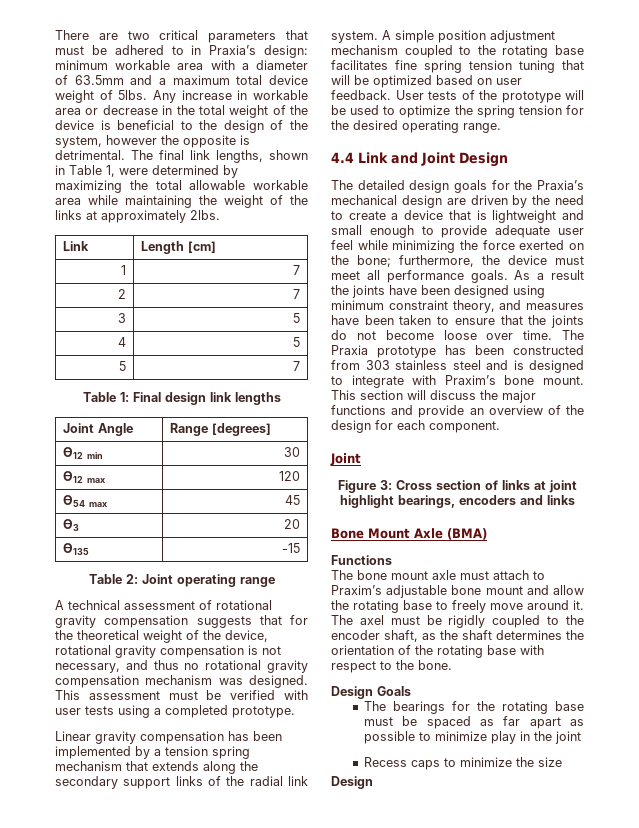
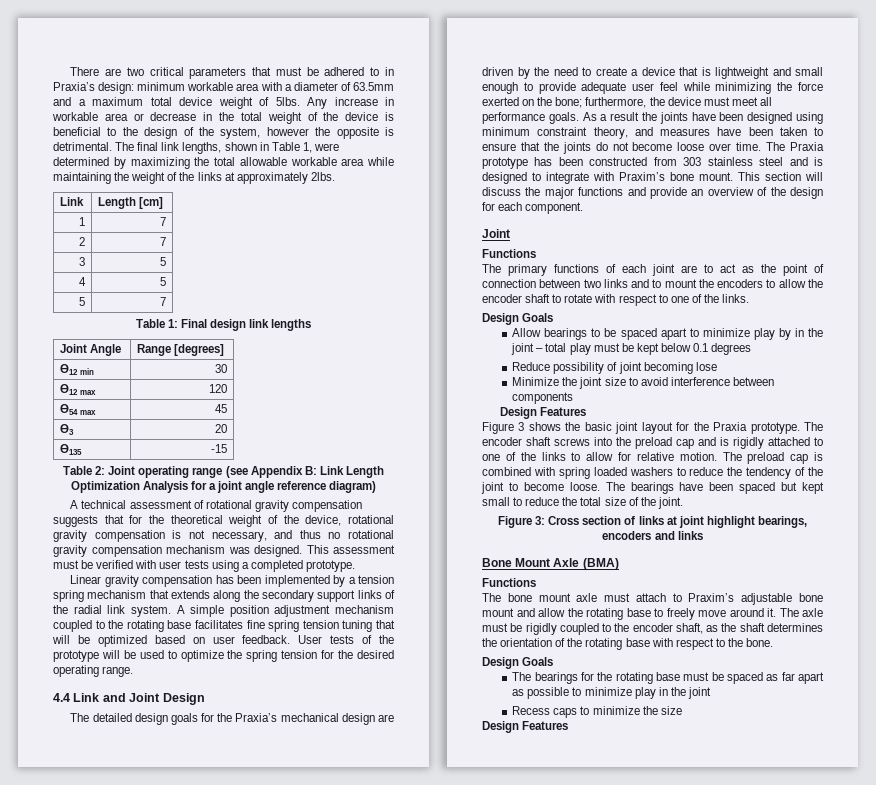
- Table 2: Joint operating range
+ Table 2: Joint operating range (see Appendix B: Link Length Optimization Analysis for a joint angle reference diagram)
  This section will discuss the major functions and provide an overview of the design for each component.
  Joint
+ Functions
+ The primary functions of each joint are to act as the point of connection between two links and to mount the encoders to allow the encoder shaft to rotate with respect to one of the links.
+ Design Goals
+ Allow bearings to be spaced apart to minimize play by in the joint – total play must be kept below 0.1 degrees
+ Reduce possibility of joint becoming lose
+ Minimize the joint size to avoid interference between components
+ Design Features
+ Figure 3 shows the basic joint layout for the Praxia prototype. The encoder shaft screws into the preload cap and is rigidly attached to one of the links to allow for relative motion. The preload cap is combined with spring loaded washers to reduce the tendency of the joint to become loose. The bearings have been spaced but kept small to reduce the total size of the joint.
- The axel must be rigidly coupled to the encoder shaft, as the shaft determines the orientation of the rotating base with respect to the bone.
+ The axle must be rigidly coupled to the encoder shaft, as the shaft determines the orientation of the rotating base with respect to the bone.
  Recess caps to minimize the size
- Design
+ Design Features

